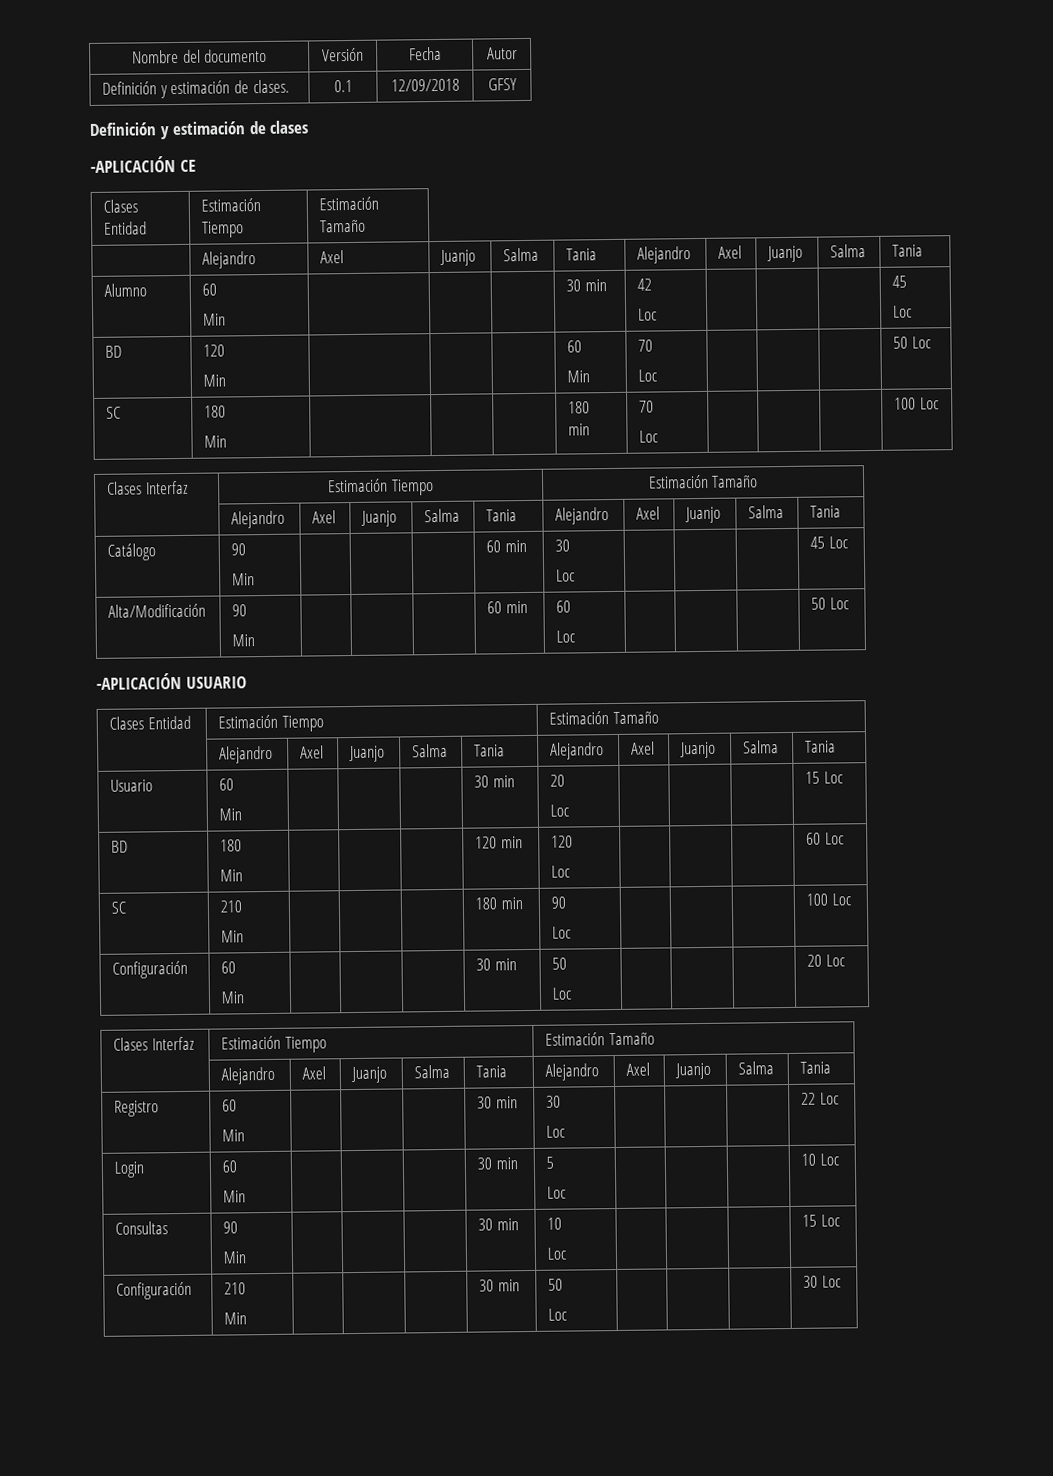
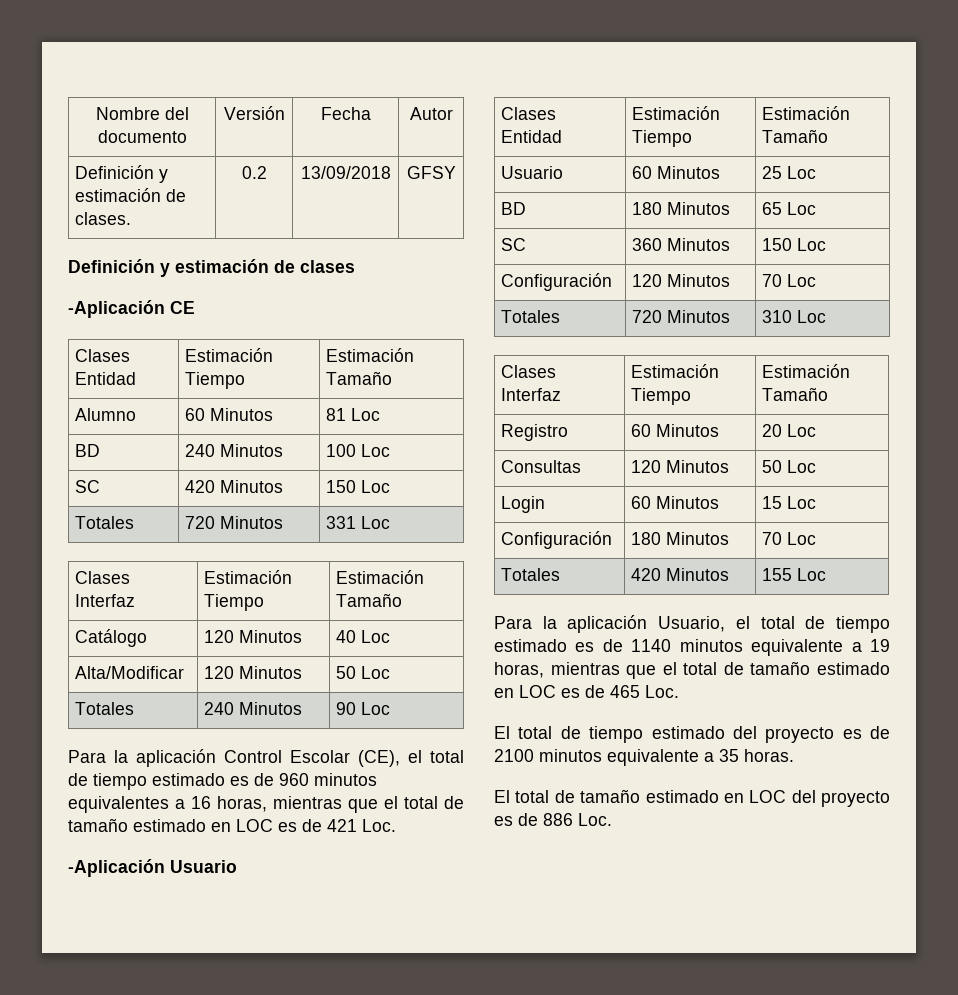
- Definición y estimación de clases. | 0.1 | 12/09/2018 | GFSY
+ Definición y estimación de clases. | 0.2 | 13/09/2018 | GFSY
- -APLICACIÓN CE
+ -Aplicación CE
  Clases Entidad | Estimación Tiempo | Estimación Tamaño
- | Alejandro | Axel | Juanjo | Salma | Tania | Alejandro | Axel | Juanjo | Salma | Tania
- Alumno | 60
- Min | | | | 30 min | 42
- Loc | | | | 45
- Loc
- BD | 120
- Min | | | | 60
- Min | 70
- Loc | | | | 50 Loc
- SC | 180
- Min | | | | 180 min | 70
- Loc | | | | 100 Loc
+ Alumno | 60 Minutos | 81 Loc
+ BD | 240 Minutos | 100 Loc
+ SC | 420 Minutos | 150 Loc
+ Totales | 720 Minutos | 331 Loc
  Clases Interfaz | Estimación Tiempo | Estimación Tamaño
- | Alejandro | Axel | Juanjo | Salma | Tania | Alejandro | Axel | Juanjo | Salma | Tania
- Catálogo | 90
- Min | | | | 60 min | 30
- Loc | | | | 45 Loc
- Alta/Modificación | 90
- Min | | | | 60 min | 60
- Loc | | | | 50 Loc
- -APLICACIÓN USUARIO
+ Catálogo | 120 Minutos | 40 Loc
+ Alta/Modificar | 120 Minutos | 50 Loc
+ Totales | 240 Minutos | 90 Loc
+ Para la aplicación Control Escolar (CE), el total de tiempo estimado es de 960 minutos equivalentes a 16 horas, mientras que el total de tamaño estimado en LOC es de 421 Loc.
+ -Aplicación Usuario
  Clases Entidad | Estimación Tiempo | Estimación Tamaño
- | Alejandro | Axel | Juanjo | Salma | Tania | Alejandro | Axel | Juanjo | Salma | Tania
- Usuario | 60
- Min | | | | 30 min | 20
- Loc | | | | 15 Loc
- BD | 180
- Min | | | | 120 min | 120
- Loc | | | | 60 Loc
- SC | 210
- Min | | | | 180 min | 90
- Loc | | | | 100 Loc
- Configuración | 60
- Min | | | | 30 min | 50
- Loc | | | | 20 Loc
+ Usuario | 60 Minutos | 25 Loc
+ BD | 180 Minutos | 65 Loc
+ SC | 360 Minutos | 150 Loc
+ Configuración | 120 Minutos | 70 Loc
+ Totales | 720 Minutos | 310 Loc
  Clases Interfaz | Estimación Tiempo | Estimación Tamaño
- | Alejandro | Axel | Juanjo | Salma | Tania | Alejandro | Axel | Juanjo | Salma | Tania
- Registro | 60
- Min | | | | 30 min | 30
- Loc | | | | 22 Loc
- Login | 60
- Min | | | | 30 min | 5
- Loc | | | | 10 Loc
- Consultas | 90
- Min | | | | 30 min | 10
- Loc | | | | 15 Loc
- Configuración | 210
- Min | | | | 30 min | 50
- Loc | | | | 30 Loc
+ Registro | 60 Minutos | 20 Loc
+ Consultas | 120 Minutos | 50 Loc
+ Login | 60 Minutos | 15 Loc
+ Configuración | 180 Minutos | 70 Loc
+ Totales | 420 Minutos | 155 Loc
+ Para la aplicación Usuario, el total de tiempo estimado es de 1140 minutos equivalente a 19 horas, mientras que el total de tamaño estimado en LOC es de 465 Loc.
+ El total de tiempo estimado del proyecto es de 2100 minutos equivalente a 35 horas.
+ El total de tamaño estimado en LOC del proyecto es de 886 Loc.

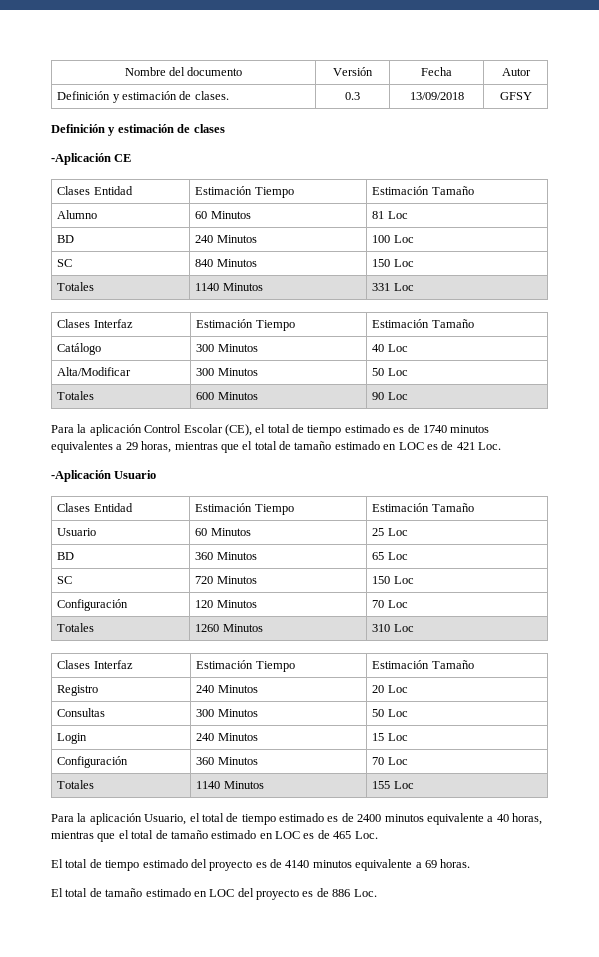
- Definición y estimación de clases. | 0.2 | 13/09/2018 | GFSY
+ Definición y estimación de clases. | 0.3 | 13/09/2018 | GFSY
- SC | 420 Minutos | 150 Loc
+ SC | 840 Minutos | 150 Loc
- Totales | 720 Minutos | 331 Loc
+ Totales | 1140 Minutos | 331 Loc
- Catálogo | 120 Minutos | 40 Loc
+ Catálogo | 300 Minutos | 40 Loc
- Alta/Modificar | 120 Minutos | 50 Loc
+ Alta/Modificar | 300 Minutos | 50 Loc
- Totales | 240 Minutos | 90 Loc
+ Totales | 600 Minutos | 90 Loc
- Para la aplicación Control Escolar (CE), el total de tiempo estimado es de 960 minutos equivalentes a 16 horas, mientras que el total de tamaño estimado en LOC es de 421 Loc.
+ Para la aplicación Control Escolar (CE), el total de tiempo estimado es de 1740 minutos equivalentes a 29 horas, mientras que el total de tamaño estimado en LOC es de 421 Loc.
- BD | 180 Minutos | 65 Loc
+ BD | 360 Minutos | 65 Loc
- SC | 360 Minutos | 150 Loc
+ SC | 720 Minutos | 150 Loc
- Totales | 720 Minutos | 310 Loc
+ Totales | 1260 Minutos | 310 Loc
- Registro | 60 Minutos | 20 Loc
+ Registro | 240 Minutos | 20 Loc
- Consultas | 120 Minutos | 50 Loc
+ Consultas | 300 Minutos | 50 Loc
- Login | 60 Minutos | 15 Loc
+ Login | 240 Minutos | 15 Loc
- Configuración | 180 Minutos | 70 Loc
- Totales | 420 Minutos | 155 Loc
+ Configuración | 360 Minutos | 70 Loc
+ Totales | 1140 Minutos | 155 Loc
- Para la aplicación Usuario, el total de tiempo estimado es de 1140 minutos equivalente a 19 horas, mientras que el total de tamaño estimado en LOC es de 465 Loc.
+ Para la aplicación Usuario, el total de tiempo estimado es de 2400 minutos equivalente a 40 horas, mientras que el total de tamaño estimado en LOC es de 465 Loc.
- El total de tiempo estimado del proyecto es de 2100 minutos equivalente a 35 horas.
+ El total de tiempo estimado del proyecto es de 4140 minutos equivalente a 69 horas.

